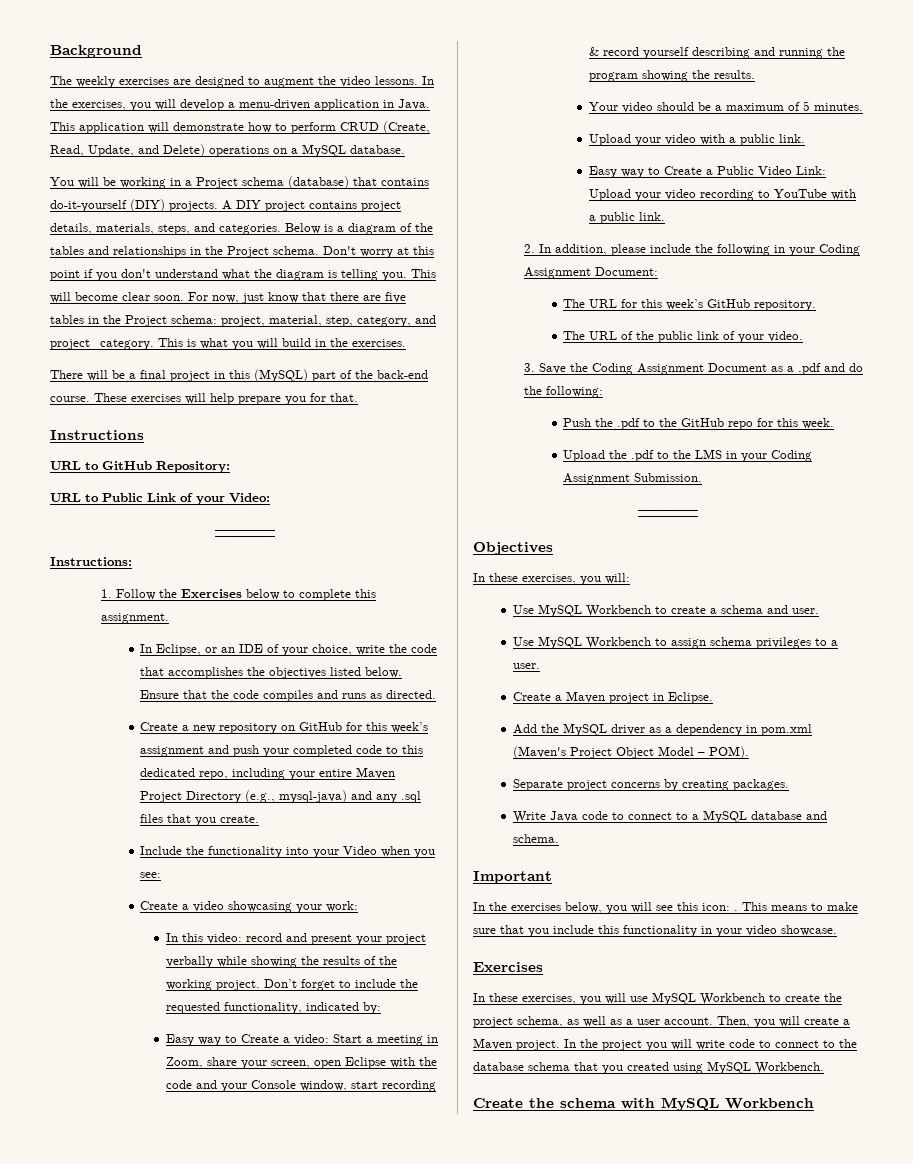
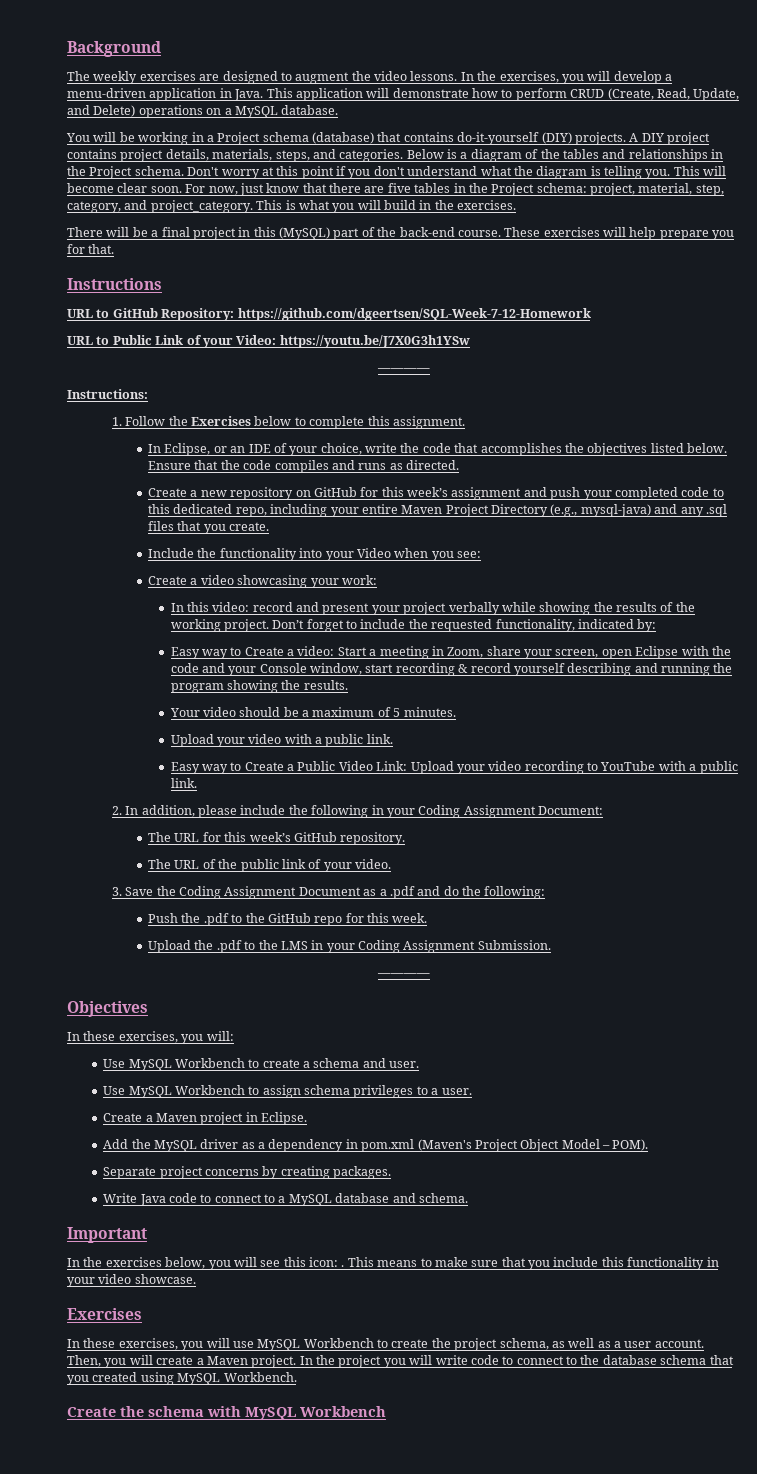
- URL to GitHub Repository:
+ URL to GitHub Repository: https://github.com/dgeertsen/SQL-Week-7-12-Homework
- URL to Public Link of your Video:
+ URL to Public Link of your Video: https://youtu.be/J7X0G3h1YSw

